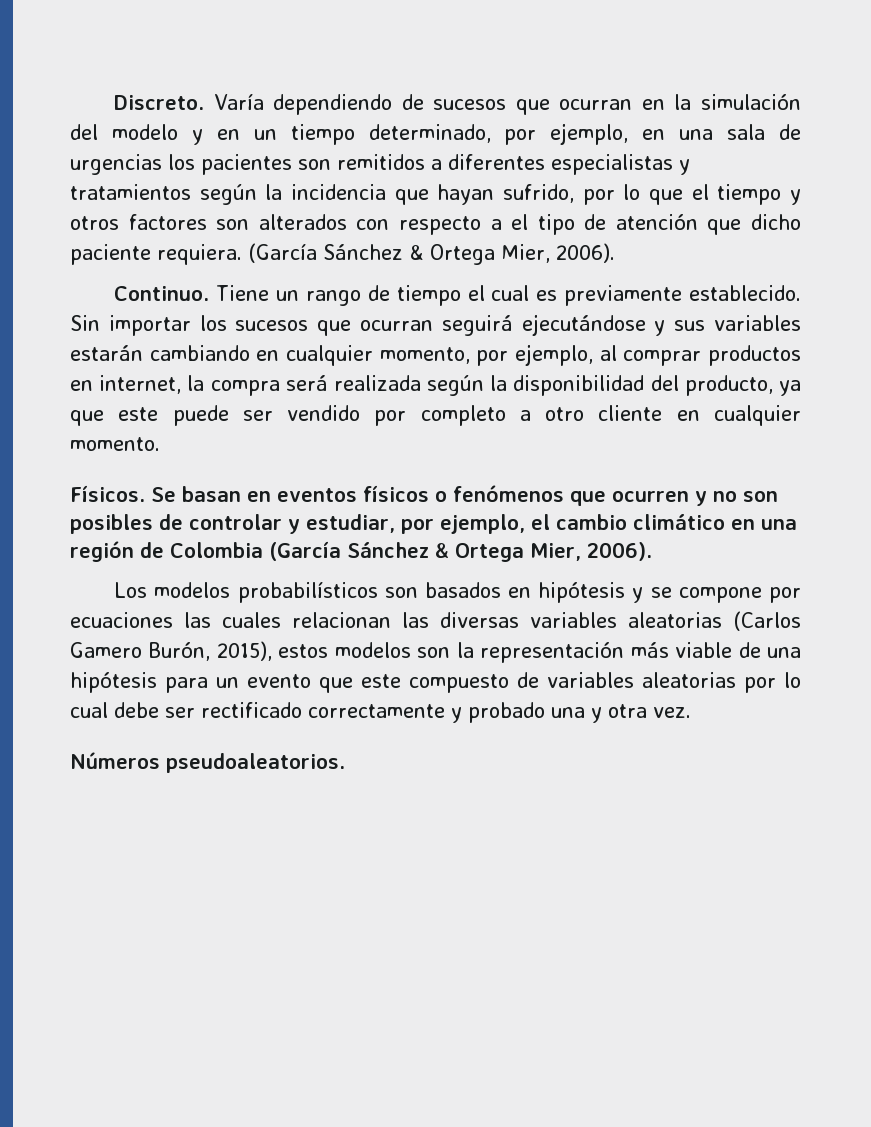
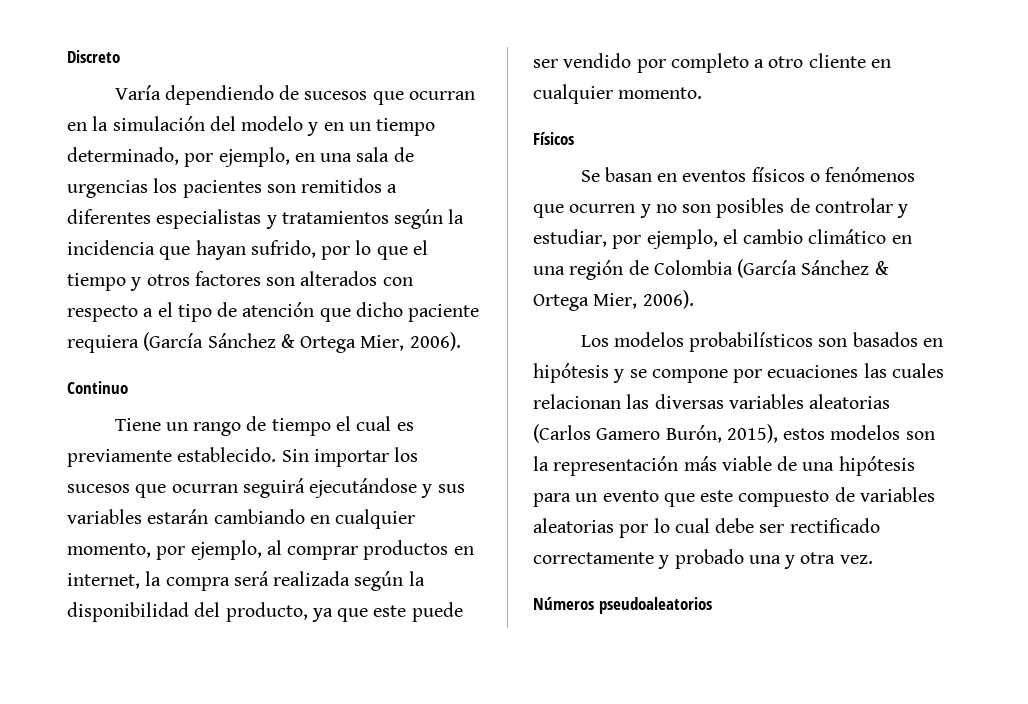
- Discreto. Varía dependiendo de sucesos que ocurran en la simulación del modelo y en un tiempo determinado, por ejemplo, en una sala de urgencias los pacientes son remitidos a diferentes especialistas y tratamientos según la incidencia que hayan sufrido, por lo que el tiempo y otros factores son alterados con respecto a el tipo de atención que dicho paciente requiera. (García Sánchez & Ortega Mier, 2006).
- Continuo. Tiene un rango de tiempo el cual es previamente establecido.
+ Discreto
+ Varía dependiendo de sucesos que ocurran en la simulación del modelo y en un tiempo determinado, por ejemplo, en una sala de urgencias los pacientes son remitidos a diferentes especialistas y tratamientos según la incidencia que hayan sufrido, por lo que el tiempo y otros factores son alterados con respecto a el tipo de atención que dicho paciente requiera (García Sánchez & Ortega Mier, 2006).
+ Continuo
+ Tiene un rango de tiempo el cual es previamente establecido.
- Físicos. Se basan en eventos físicos o fenómenos que ocurren y no son posibles de controlar y estudiar, por ejemplo, el cambio climático en una región de Colombia (García Sánchez & Ortega Mier, 2006).
+ Físicos
+ Se basan en eventos físicos o fenómenos que ocurren y no son posibles de controlar y estudiar, por ejemplo, el cambio climático en una región de Colombia (García Sánchez & Ortega Mier, 2006).
- Números pseudoaleatorios.
+ Números pseudoaleatorios

